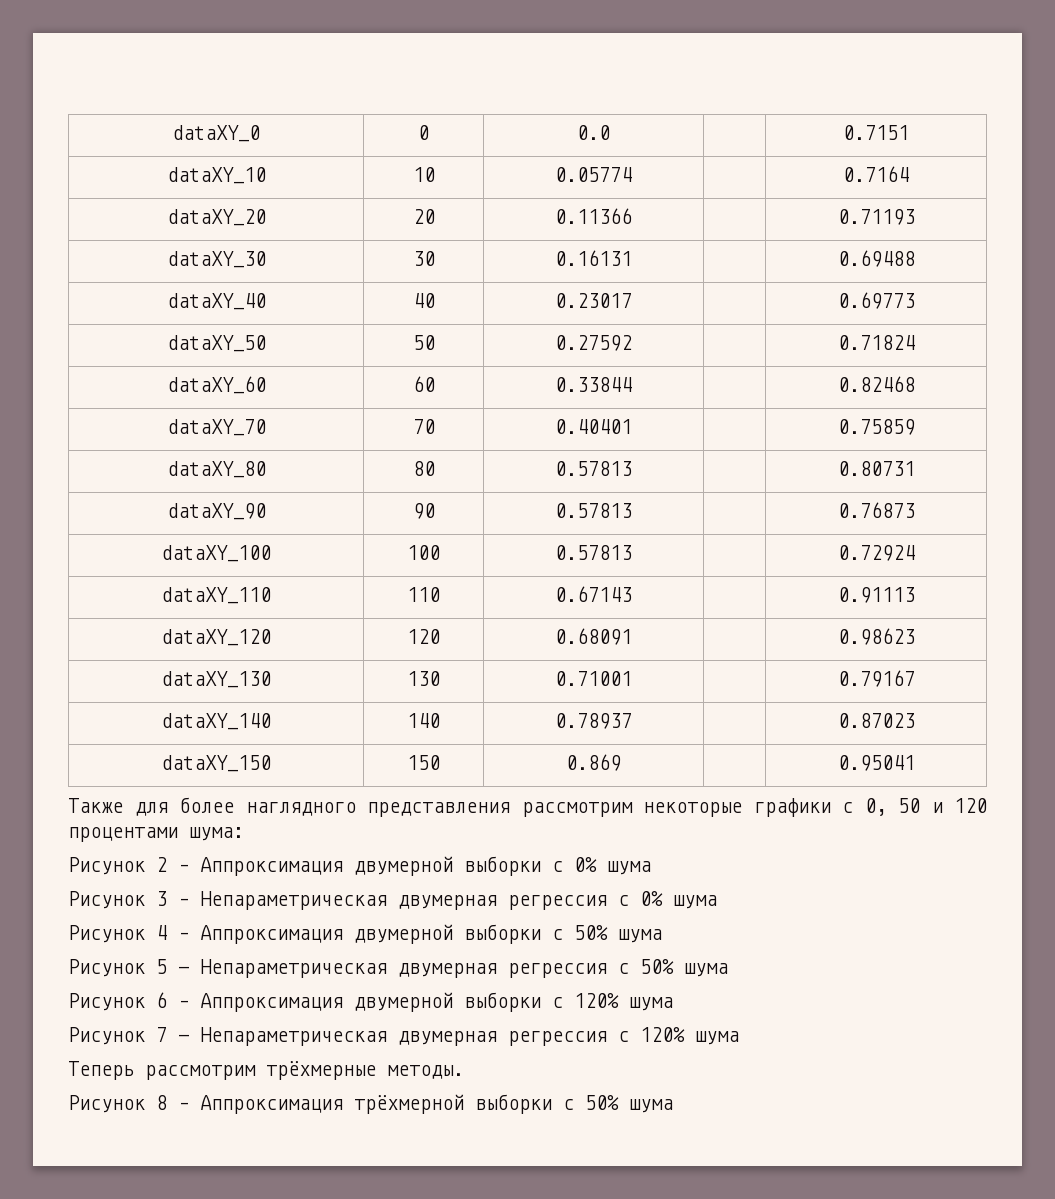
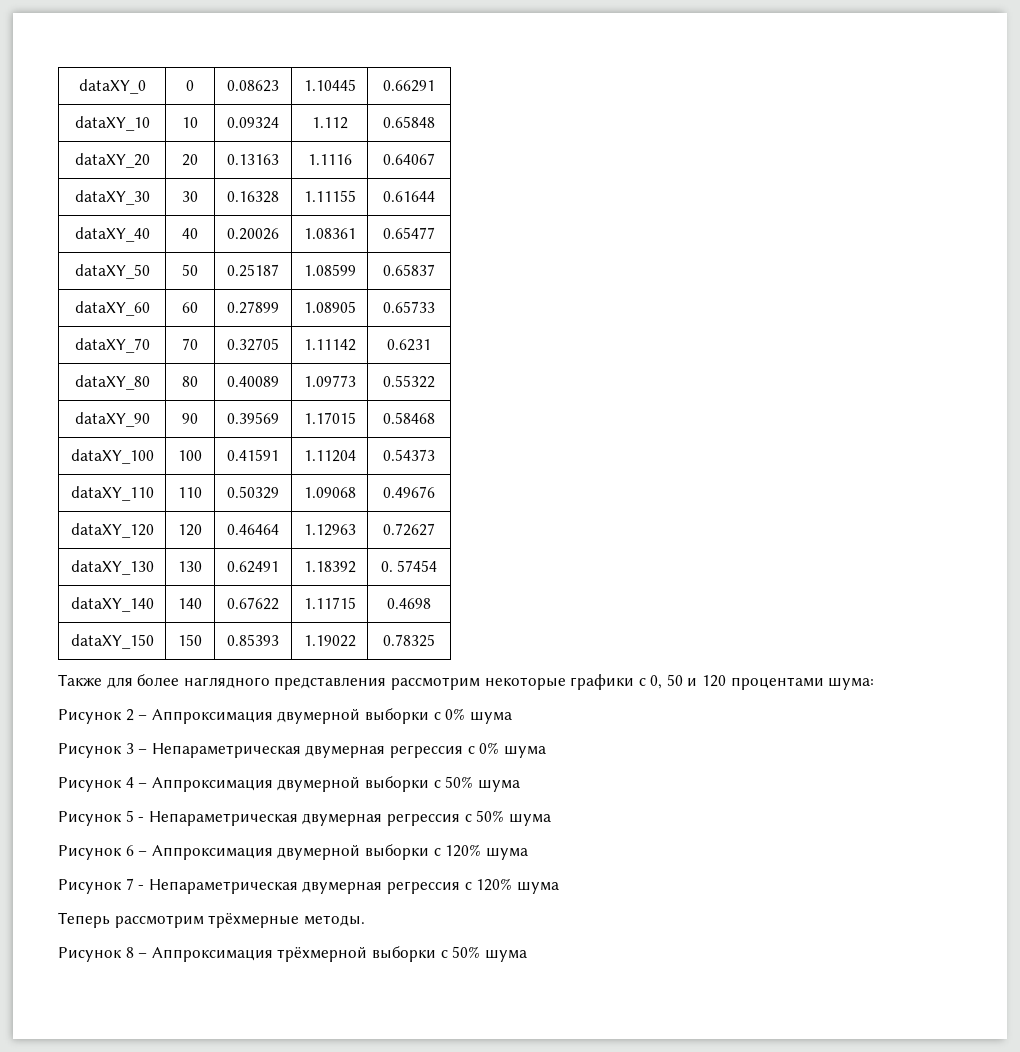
- dataXY_0 | 0 | 0.0 | | 0.7151
+ dataXY_0 | 0 | 0.08623 | 1.10445 | 0.66291
- dataXY_10 | 10 | 0.05774 | | 0.7164
+ dataXY_10 | 10 | 0.09324 | 1.112 | 0.65848
- dataXY_20 | 20 | 0.11366 | | 0.71193
+ dataXY_20 | 20 | 0.13163 | 1.1116 | 0.64067
- dataXY_30 | 30 | 0.16131 | | 0.69488
+ dataXY_30 | 30 | 0.16328 | 1.11155 | 0.61644
- dataXY_40 | 40 | 0.23017 | | 0.69773
+ dataXY_40 | 40 | 0.20026 | 1.08361 | 0.65477
- dataXY_50 | 50 | 0.27592 | | 0.71824
+ dataXY_50 | 50 | 0.25187 | 1.08599 | 0.65837
- dataXY_60 | 60 | 0.33844 | | 0.82468
+ dataXY_60 | 60 | 0.27899 | 1.08905 | 0.65733
- dataXY_70 | 70 | 0.40401 | | 0.75859
+ dataXY_70 | 70 | 0.32705 | 1.11142 | 0.6231
- dataXY_80 | 80 | 0.57813 | | 0.80731
+ dataXY_80 | 80 | 0.40089 | 1.09773 | 0.55322
- dataXY_90 | 90 | 0.57813 | | 0.76873
+ dataXY_90 | 90 | 0.39569 | 1.17015 | 0.58468
- dataXY_100 | 100 | 0.57813 | | 0.72924
+ dataXY_100 | 100 | 0.41591 | 1.11204 | 0.54373
- dataXY_110 | 110 | 0.67143 | | 0.91113
+ dataXY_110 | 110 | 0.50329 | 1.09068 | 0.49676
- dataXY_120 | 120 | 0.68091 | | 0.98623
+ dataXY_120 | 120 | 0.46464 | 1.12963 | 0.72627
- dataXY_130 | 130 | 0.71001 | | 0.79167
+ dataXY_130 | 130 | 0.62491 | 1.18392 | 0. 57454
- dataXY_140 | 140 | 0.78937 | | 0.87023
+ dataXY_140 | 140 | 0.67622 | 1.11715 | 0.4698
- dataXY_150 | 150 | 0.869 | | 0.95041
+ dataXY_150 | 150 | 0.85393 | 1.19022 | 0.78325

